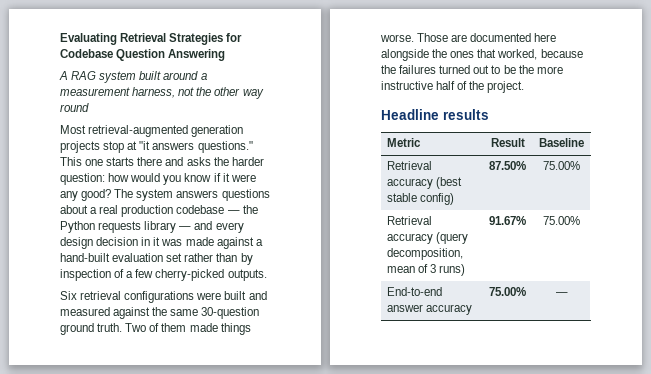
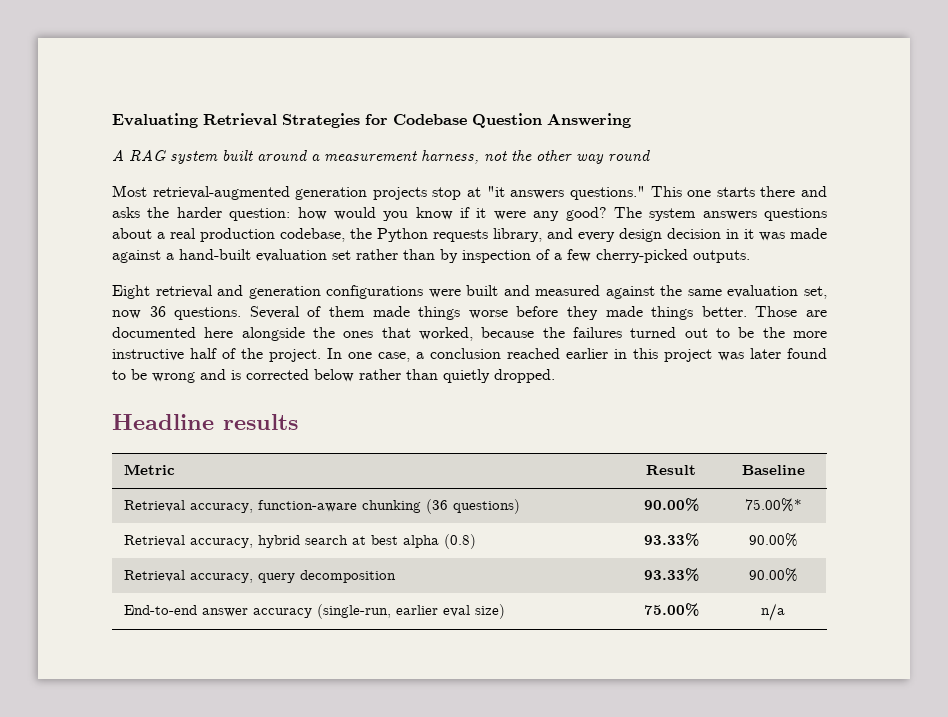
- The system answers questions about a real production codebase — the Python requests library — and every design decision in it was made against a hand-built evaluation set rather than by inspection of a few cherry-picked outputs.
+ The system answers questions about a real production codebase, the Python requests library, and every design decision in it was made against a hand-built evaluation set rather than by inspection of a few cherry-picked outputs.
- Six retrieval configurations were built and measured against the same 30-question ground truth. Two of them made things worse.
+ Eight retrieval and generation configurations were built and measured against the same evaluation set, now 36 questions. Several of them made things worse before they made things better.
+ In one case, a conclusion reached earlier in this project was later found to be wrong and is corrected below rather than quietly dropped.
- Retrieval accuracy (best stable config) | 87.50% | 75.00%
- Retrieval accuracy (query decomposition, mean of 3 runs) | 91.67% | 75.00%
+ Retrieval accuracy, function-aware chunking (36 questions) | 90.00% | 75.00%*
+ Retrieval accuracy, hybrid search at best alpha (0.8) | 93.33% | 90.00%
+ Retrieval accuracy, query decomposition | 93.33% | 90.00%
- End-to-end answer accuracy | 75.00% | —
+ End-to-end answer accuracy (single-run, earlier eval size) | 75.00% | n/a

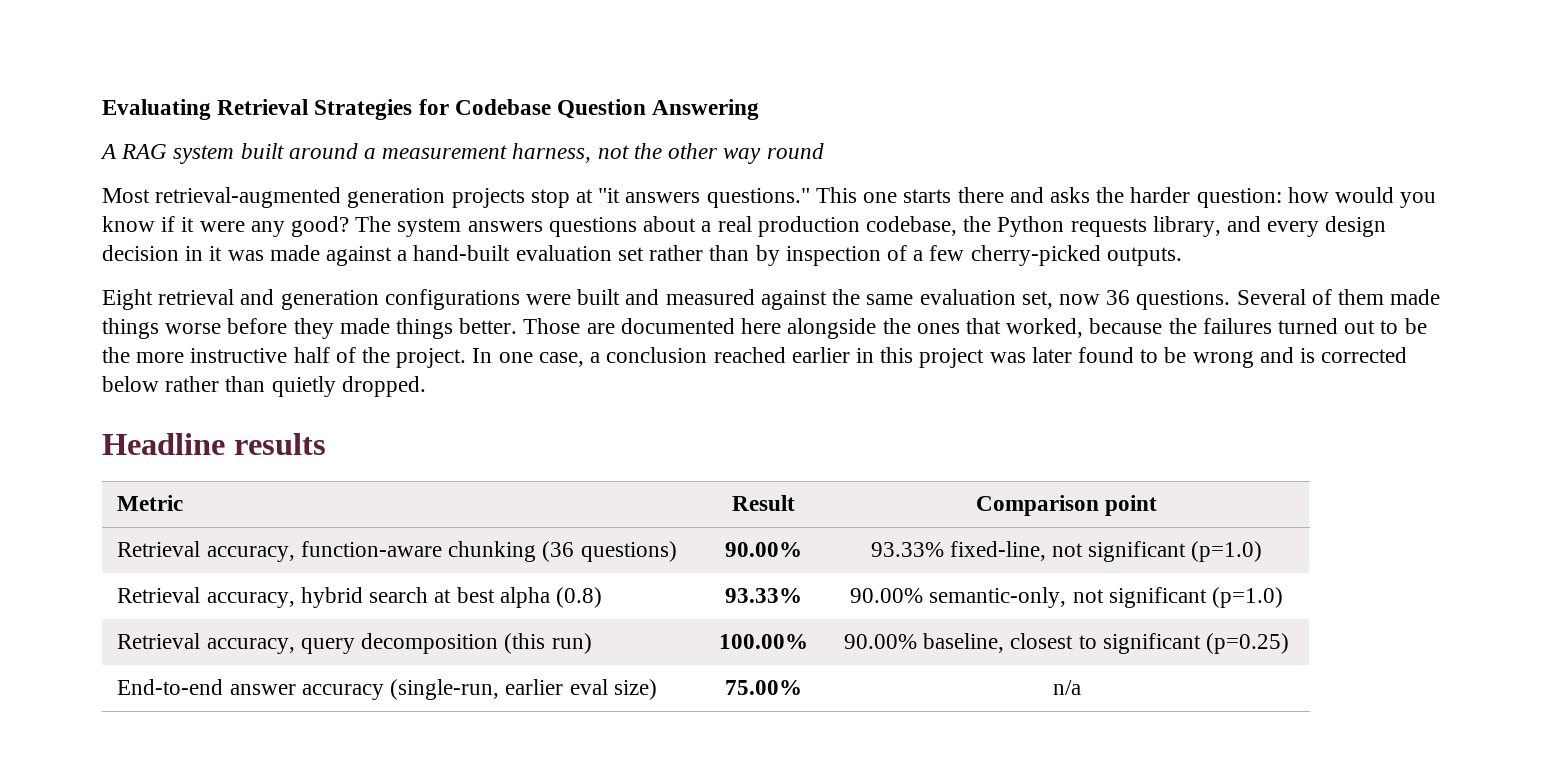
- Metric | Result | Baseline
+ Metric | Result | Comparison point
- Retrieval accuracy, function-aware chunking (36 questions) | 90.00% | 75.00%*
+ Retrieval accuracy, function-aware chunking (36 questions) | 90.00% | 93.33% fixed-line, not significant (p=1.0)
- Retrieval accuracy, hybrid search at best alpha (0.8) | 93.33% | 90.00%
+ Retrieval accuracy, hybrid search at best alpha (0.8) | 93.33% | 90.00% semantic-only, not significant (p=1.0)
- Retrieval accuracy, query decomposition | 93.33% | 90.00%
+ Retrieval accuracy, query decomposition (this run) | 100.00% | 90.00% baseline, closest to significant (p=0.25)

